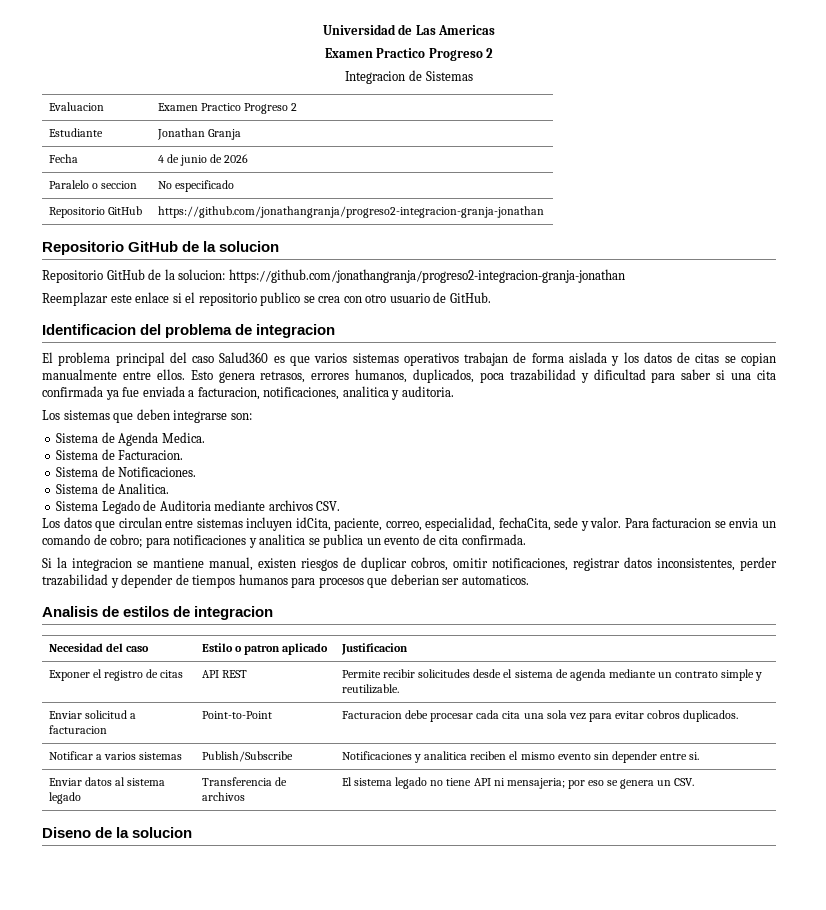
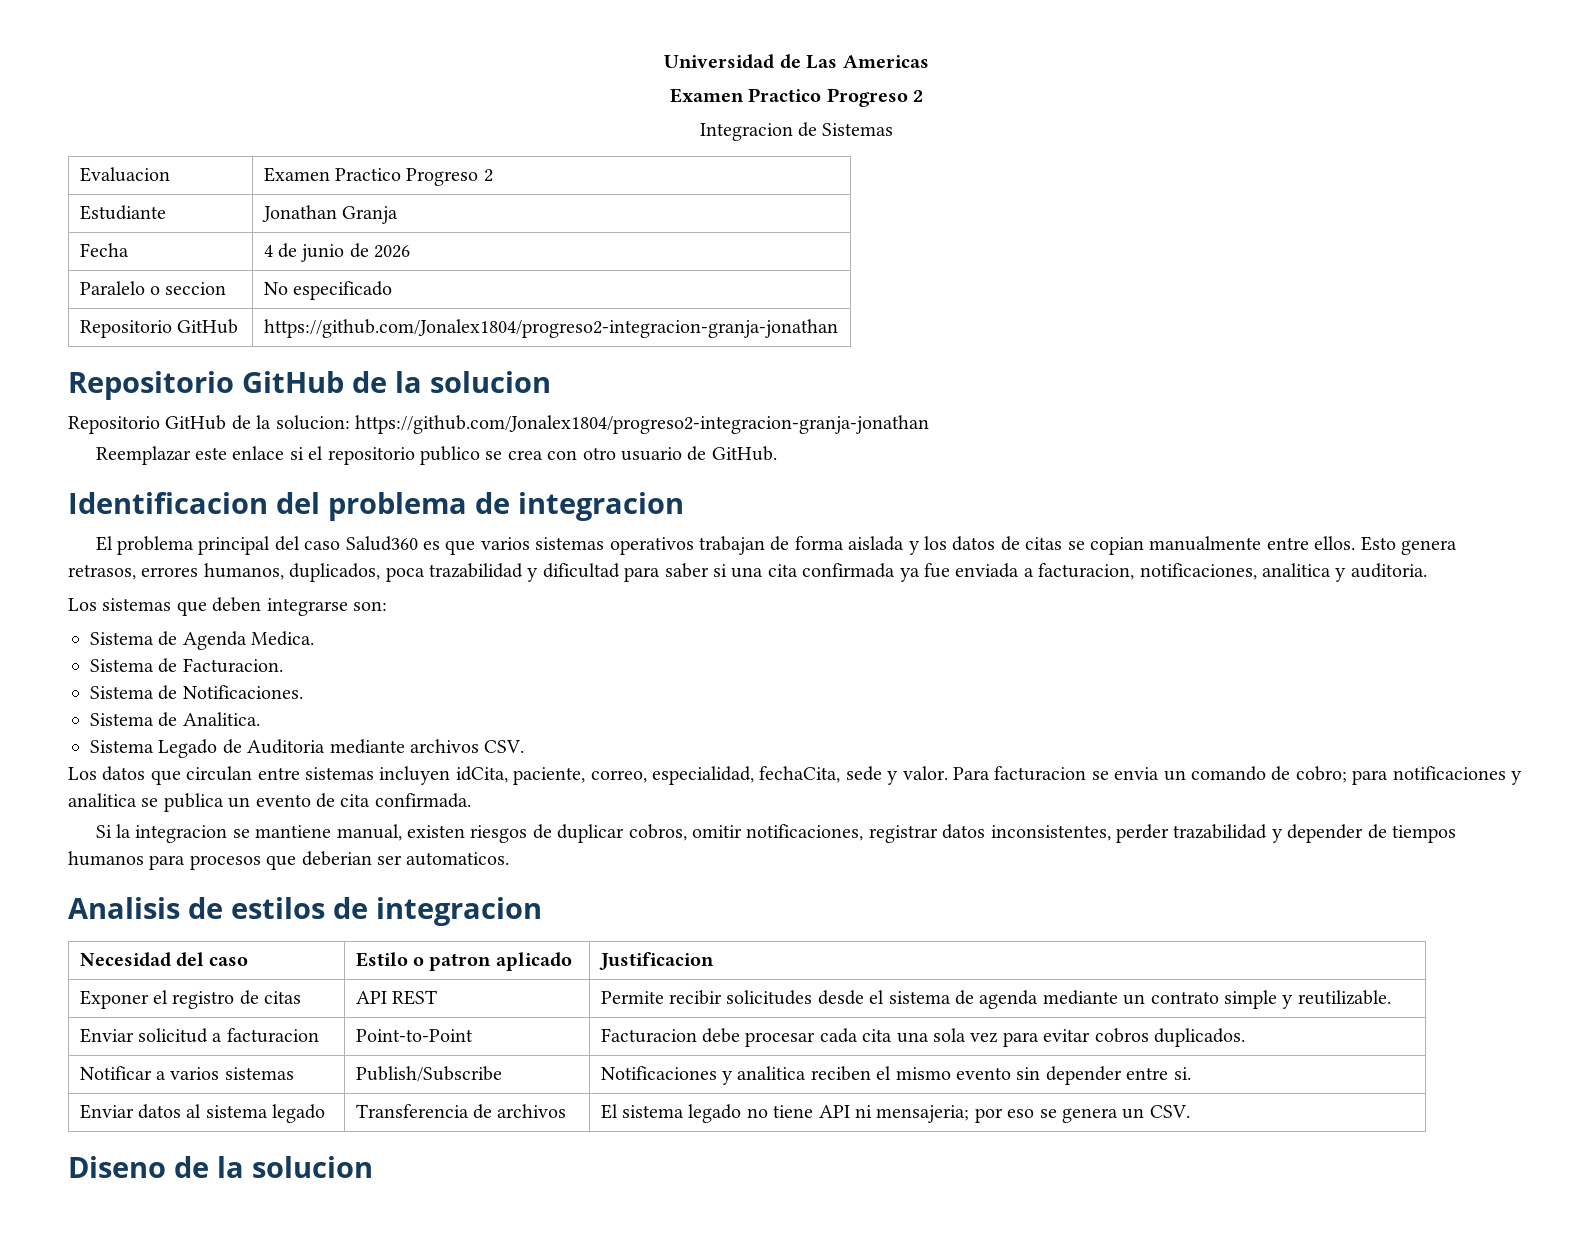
- Repositorio GitHub | https://github.com/jonathangranja/progreso2-integracion-granja-jonathan
+ Repositorio GitHub | https://github.com/Jonalex1804/progreso2-integracion-granja-jonathan
- Repositorio GitHub de la solucion: https://github.com/jonathangranja/progreso2-integracion-granja-jonathan
+ Repositorio GitHub de la solucion: https://github.com/Jonalex1804/progreso2-integracion-granja-jonathan

